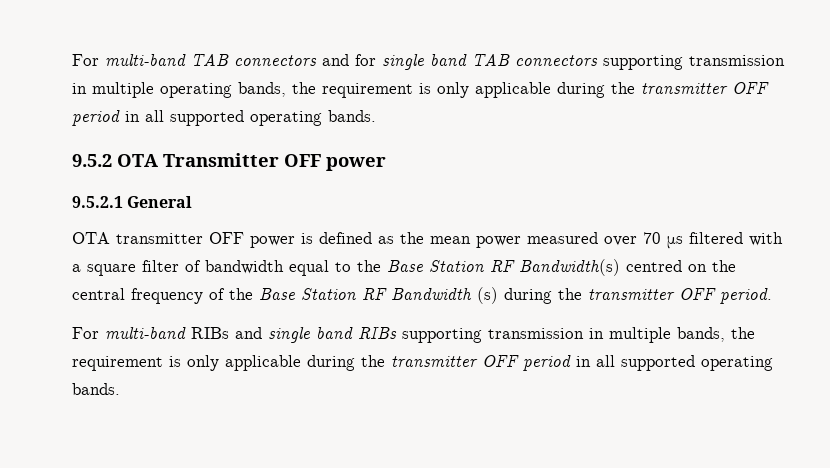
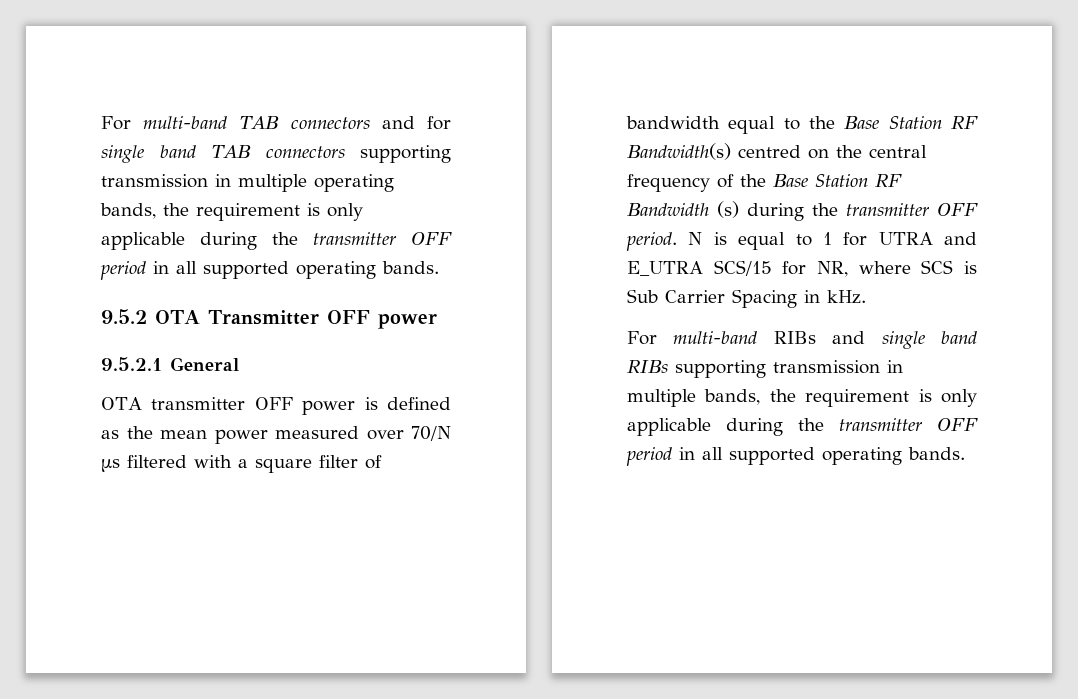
- OTA transmitter OFF power is defined as the mean power measured over 70 μs filtered with a square filter of bandwidth equal to the Base Station RF Bandwidth(s) centred on the central frequency of the Base Station RF Bandwidth (s) during the transmitter OFF period.
+ OTA transmitter OFF power is defined as the mean power measured over 70/N μs filtered with a square filter of bandwidth equal to the Base Station RF Bandwidth(s) centred on the central frequency of the Base Station RF Bandwidth (s) during the transmitter OFF period. N is equal to 1 for UTRA and E_UTRA SCS/15 for NR, where SCS is Sub Carrier Spacing in kHz.

